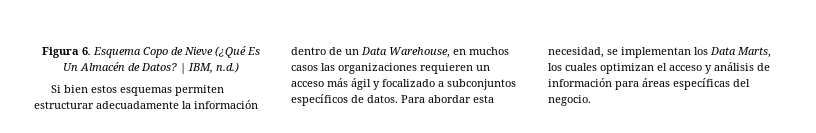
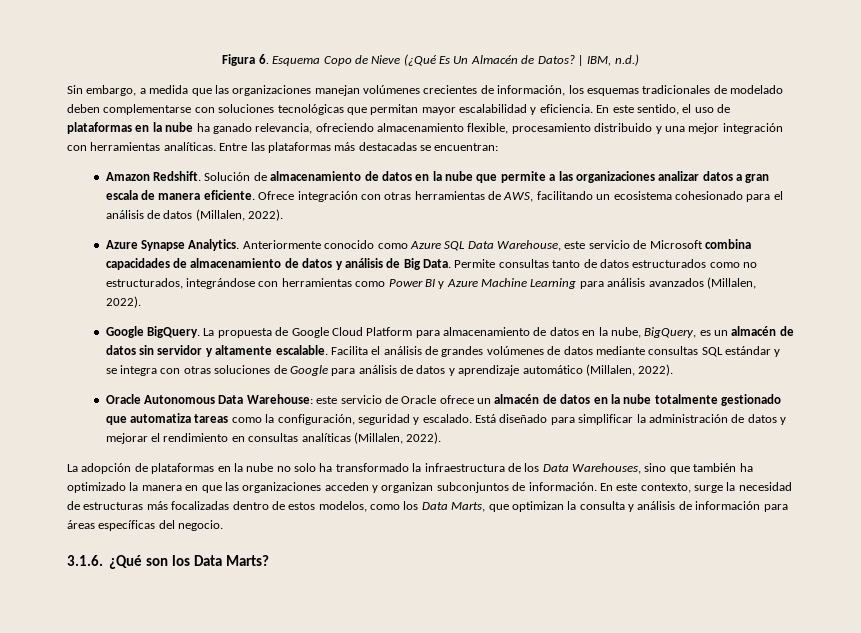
- Si bien estos esquemas permiten estructurar adecuadamente la información dentro de un Data Warehouse, en muchos casos las organizaciones requieren un acceso más ágil y focalizado a subconjuntos específicos de datos. Para abordar esta necesidad, se implementan los Data Marts, los cuales optimizan el acceso y análisis de información para áreas específicas del negocio.
+ Sin embargo, a medida que las organizaciones manejan volúmenes crecientes de información, los esquemas tradicionales de modelado deben complementarse con soluciones tecnológicas que permitan mayor escalabilidad y eficiencia. En este sentido, el uso de plataformas en la nube ha ganado relevancia, ofreciendo almacenamiento flexible, procesamiento distribuido y una mejor integración con herramientas analíticas. Entre las plataformas más destacadas se encuentran:
+ Amazon Redshift. Solución de almacenamiento de datos en la nube que permite a las organizaciones analizar datos a gran escala de manera eficiente. Ofrece integración con otras herramientas de AWS, facilitando un ecosistema cohesionado para el análisis de datos (Millalen, 2022).
+ Azure Synapse Analytics. Anteriormente conocido como Azure SQL Data Warehouse, este servicio de Microsoft combina capacidades de almacenamiento de datos y análisis de Big Data. Permite consultas tanto de datos estructurados como no estructurados, integrándose con herramientas como Power BI y Azure Machine Learning para análisis avanzados (Millalen, 2022).
+ Google BigQuery. La propuesta de Google Cloud Platform para almacenamiento de datos en la nube, BigQuery, es un almacén de datos sin servidor y altamente escalable. Facilita el análisis de grandes volúmenes de datos mediante consultas SQL estándar y se integra con otras soluciones de Google para análisis de datos y aprendizaje automático (Millalen, 2022).
+ Oracle Autonomous Data Warehouse: este servicio de Oracle ofrece un almacén de datos en la nube totalmente gestionado que automatiza tareas como la configuración, seguridad y escalado. Está diseñado para simplificar la administración de datos y mejorar el rendimiento en consultas analíticas (Millalen, 2022).
+ La adopción de plataformas en la nube no solo ha transformado la infraestructura de los Data Warehouses, sino que también ha optimizado la manera en que las organizaciones acceden y organizan subconjuntos de información. En este contexto, surge la necesidad de estructuras más focalizadas dentro de estos modelos, como los Data Marts, que optimizan la consulta y análisis de información para áreas específicas del negocio.
+ 3.1.6. ¿Qué son los Data Marts?

